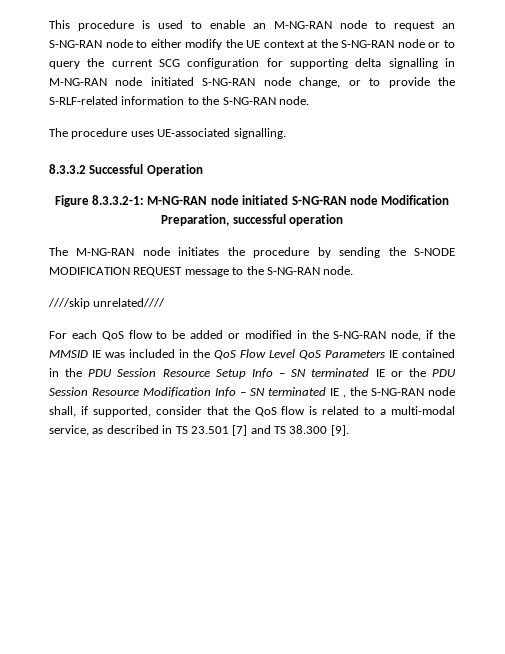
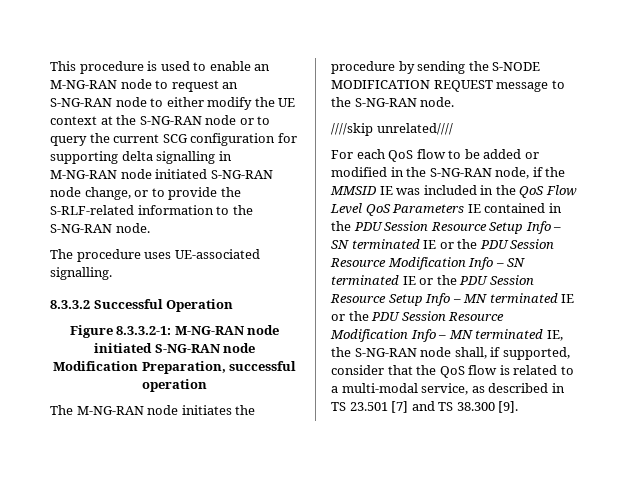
- For each QoS flow to be added or modified in the S-NG-RAN node, if the MMSID IE was included in the QoS Flow Level QoS Parameters IE contained in the PDU Session Resource Setup Info – SN terminated IE or the PDU Session Resource Modification Info – SN terminated IE , the S-NG-RAN node shall, if supported, consider that the QoS flow is related to a multi-modal service, as described in TS 23.501 [7] and TS 38.300 [9].
+ For each QoS flow to be added or modified in the S-NG-RAN node, if the MMSID IE was included in the QoS Flow Level QoS Parameters IE contained in the PDU Session Resource Setup Info – SN terminated IE or the PDU Session Resource Modification Info – SN terminated IE or the PDU Session Resource Setup Info – MN terminated IE or the PDU Session Resource Modification Info – MN terminated IE, the S-NG-RAN node shall, if supported, consider that the QoS flow is related to a multi-modal service, as described in TS 23.501 [7] and TS 38.300 [9].

